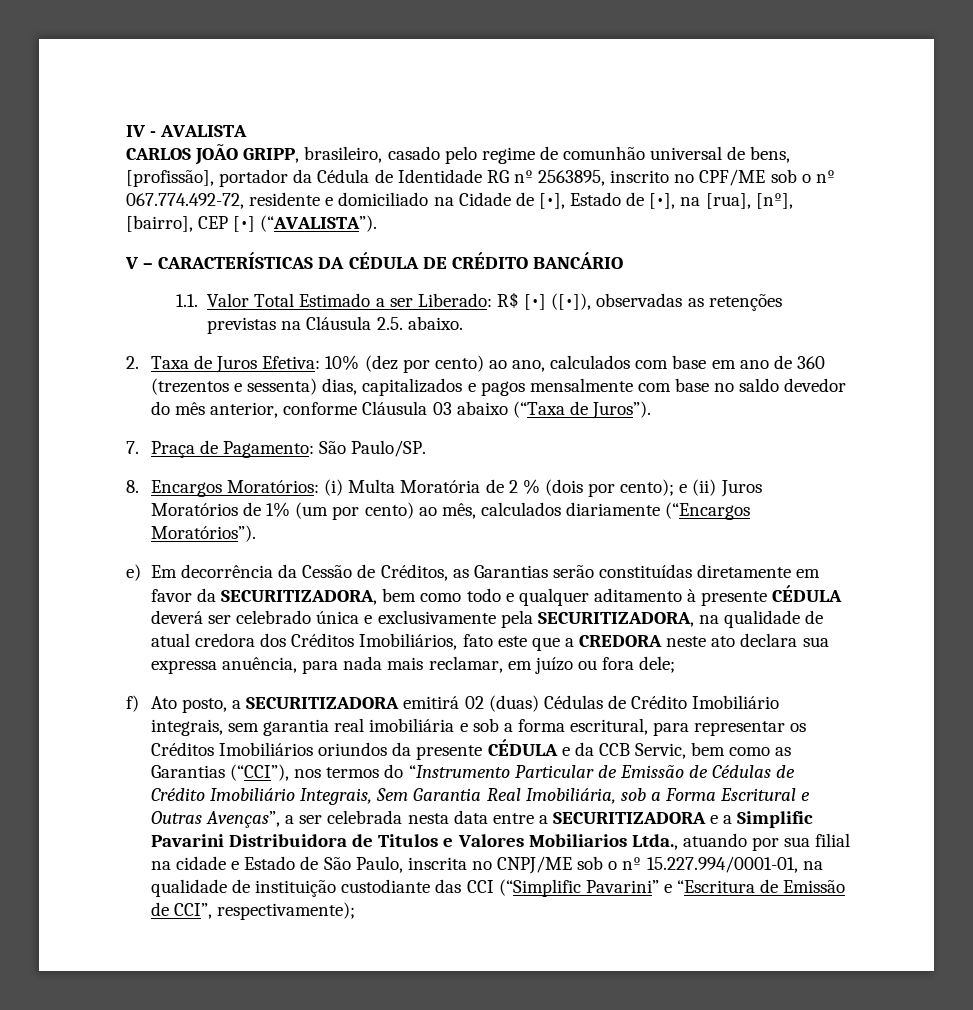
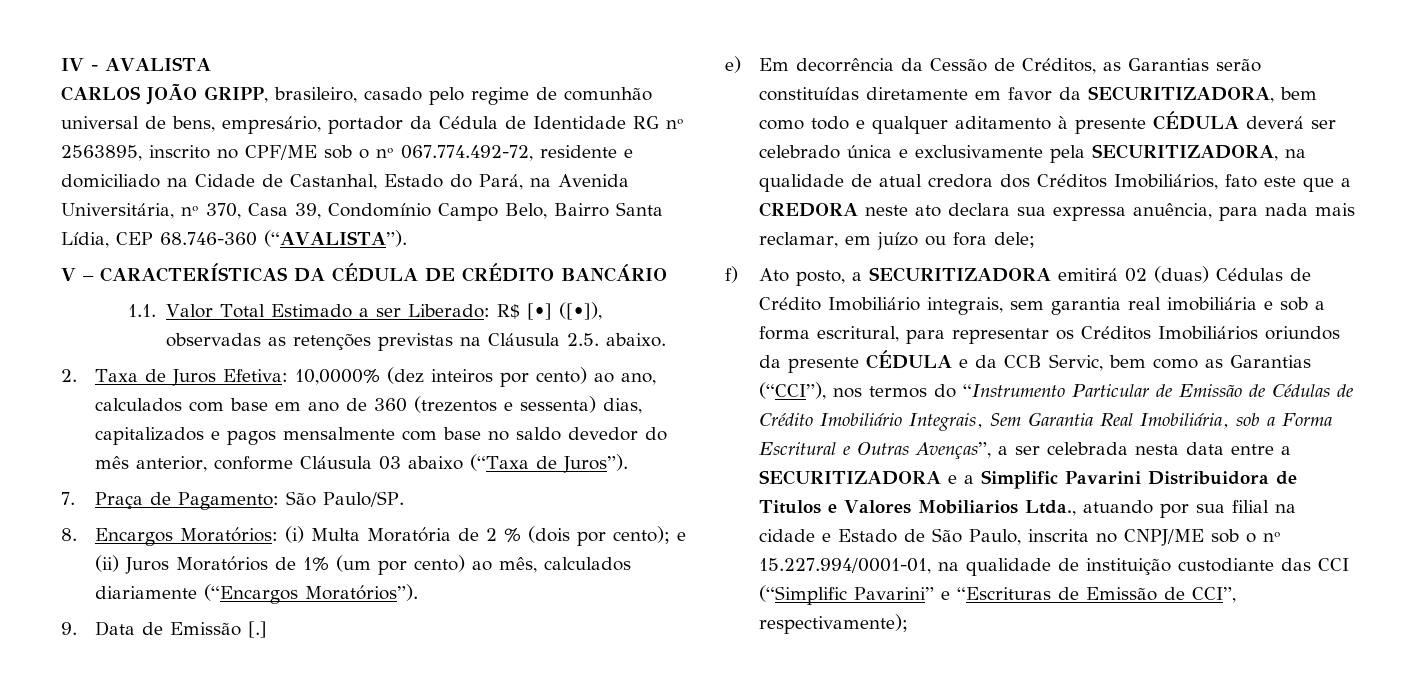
- CARLOS JOÃO GRIPP, brasileiro, casado pelo regime de comunhão universal de bens, [profissão], portador da Cédula de Identidade RG nº 2563895, inscrito no CPF/ME sob o nº 067.774.492-72, residente e domiciliado na Cidade de [•], Estado de [•], na [rua], [nº], [bairro], CEP [•] (“AVALISTA”).
+ CARLOS JOÃO GRIPP, brasileiro, casado pelo regime de comunhão universal de bens, empresário, portador da Cédula de Identidade RG nº 2563895, inscrito no CPF/ME sob o nº 067.774.492-72, residente e domiciliado na Cidade de Castanhal, Estado do Pará, na Avenida Universitária, nº 370, Casa 39, Condomínio Campo Belo, Bairro Santa Lídia, CEP 68.746-360 (“AVALISTA”).
- 2. Taxa de Juros Efetiva: 10% (dez por cento) ao ano, calculados com base em ano de 360 (trezentos e sessenta) dias, capitalizados e pagos mensalmente com base no saldo devedor do mês anterior, conforme Cláusula 03 abaixo (“Taxa de Juros”).
+ 2. Taxa de Juros Efetiva: 10,0000% (dez inteiros por cento) ao ano, calculados com base em ano de 360 (trezentos e sessenta) dias, capitalizados e pagos mensalmente com base no saldo devedor do mês anterior, conforme Cláusula 03 abaixo (“Taxa de Juros”).
+ 9. Data de Emissão [.]
- f) Ato posto, a SECURITIZADORA emitirá 02 (duas) Cédulas de Crédito Imobiliário integrais, sem garantia real imobiliária e sob a forma escritural, para representar os Créditos Imobiliários oriundos da presente CÉDULA e da CCB Servic, bem como as Garantias (“CCI”), nos termos do “Instrumento Particular de Emissão de Cédulas de Crédito Imobiliário Integrais, Sem Garantia Real Imobiliária, sob a Forma Escritural e Outras Avenças”, a ser celebrada nesta data entre a SECURITIZADORA e a Simplific Pavarini Distribuidora de Titulos e Valores Mobiliarios Ltda., atuando por sua filial na cidade e Estado de São Paulo, inscrita no CNPJ/ME sob o nº 15.227.994/0001-01, na qualidade de instituição custodiante das CCI (“Simplific Pavarini” e “Escritura de Emissão de CCI”, respectivamente);
+ f) Ato posto, a SECURITIZADORA emitirá 02 (duas) Cédulas de Crédito Imobiliário integrais, sem garantia real imobiliária e sob a forma escritural, para representar os Créditos Imobiliários oriundos da presente CÉDULA e da CCB Servic, bem como as Garantias (“CCI”), nos termos do “Instrumento Particular de Emissão de Cédulas de Crédito Imobiliário Integrais, Sem Garantia Real Imobiliária, sob a Forma Escritural e Outras Avenças”, a ser celebrada nesta data entre a SECURITIZADORA e a Simplific Pavarini Distribuidora de Titulos e Valores Mobiliarios Ltda., atuando por sua filial na cidade e Estado de São Paulo, inscrita no CNPJ/ME sob o nº 15.227.994/0001-01, na qualidade de instituição custodiante das CCI (“Simplific Pavarini” e “Escrituras de Emissão de CCI”, respectivamente);

